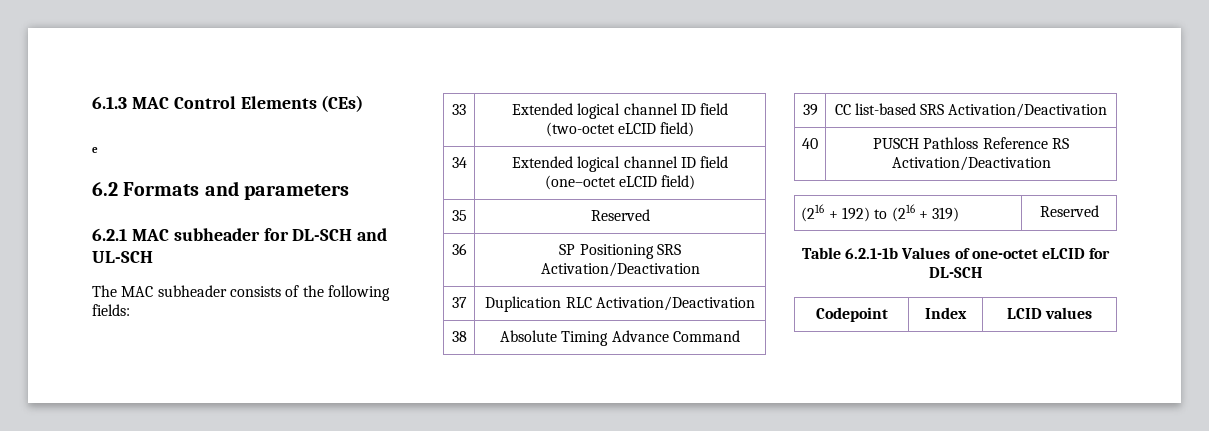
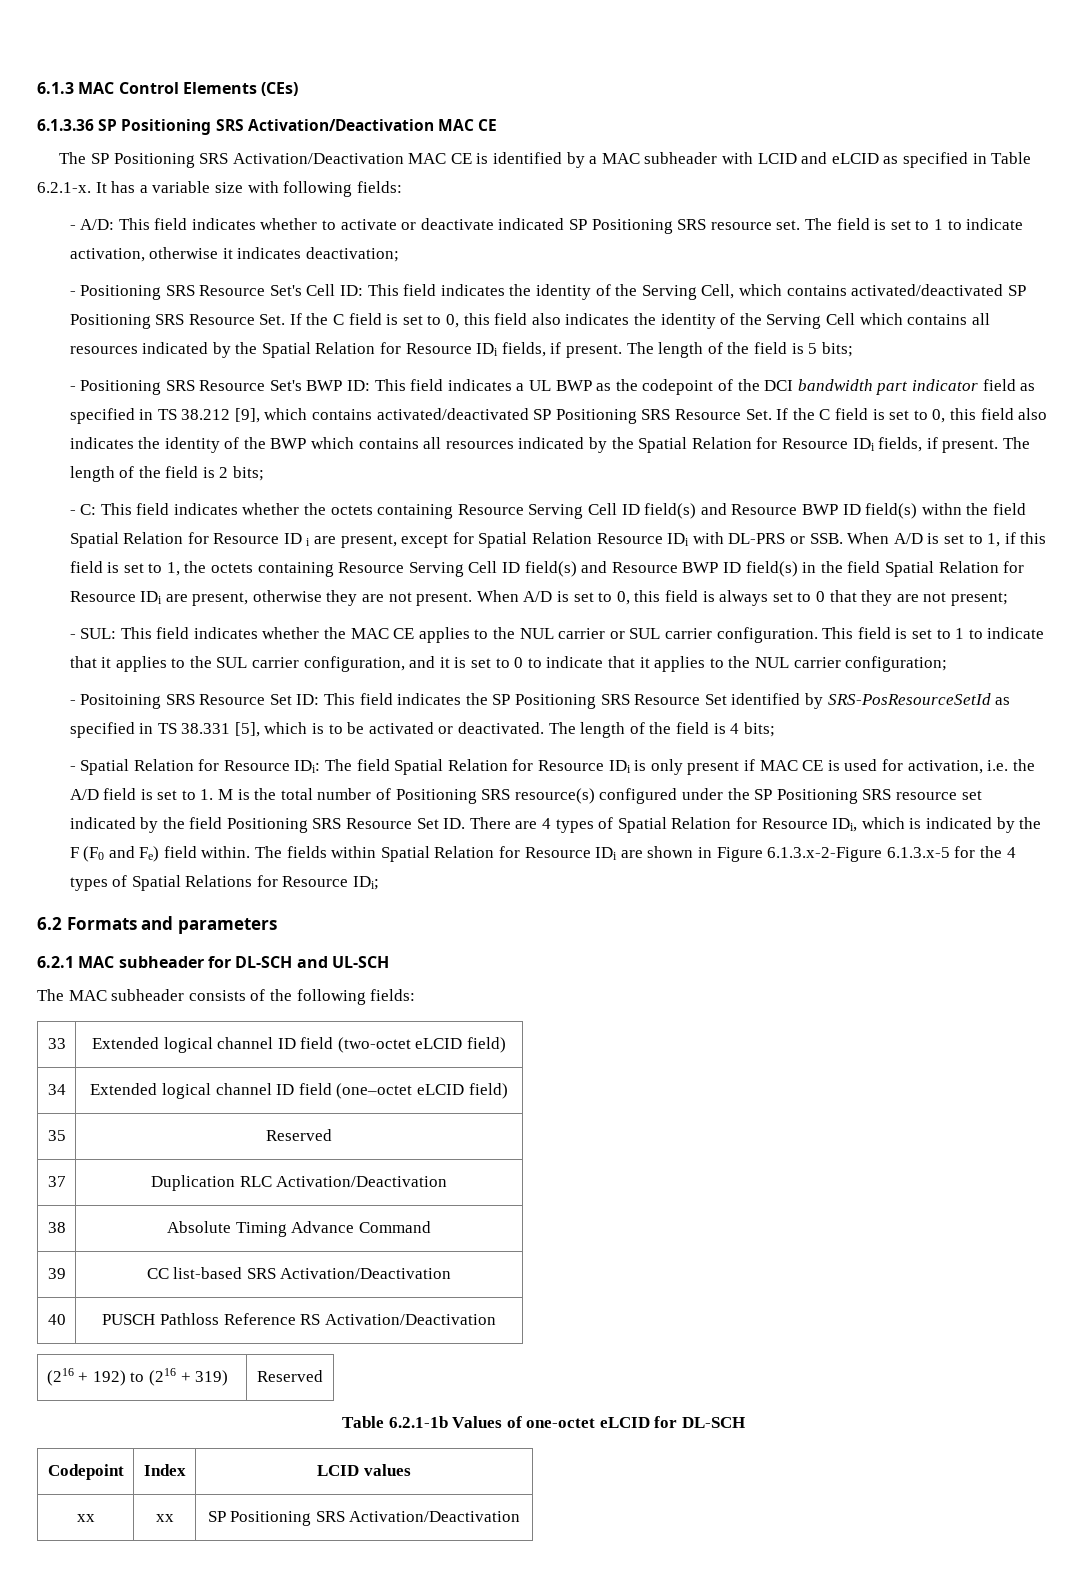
- e
+ 6.1.3.36 SP Positioning SRS Activation/Deactivation MAC CE
+ The SP Positioning SRS Activation/Deactivation MAC CE is identified by a MAC subheader with LCID and eLCID as specified in Table 6.2.1-x. It has a variable size with following fields:
+ - A/D: This field indicates whether to activate or deactivate indicated SP Positioning SRS resource set. The field is set to 1 to indicate activation, otherwise it indicates deactivation;
+ - Positioning SRS Resource Set's Cell ID: This field indicates the identity of the Serving Cell, which contains activated/deactivated SP Positioning SRS Resource Set. If the C field is set to 0, this field also indicates the identity of the Serving Cell which contains all resources indicated by the Spatial Relation for Resource IDi fields, if present. The length of the field is 5 bits;
+ - Positioning SRS Resource Set's BWP ID: This field indicates a UL BWP as the codepoint of the DCI bandwidth part indicator field as specified in TS 38.212 [9], which contains activated/deactivated SP Positioning SRS Resource Set. If the C field is set to 0, this field also indicates the identity of the BWP which contains all resources indicated by the Spatial Relation for Resource IDi fields, if present. The length of the field is 2 bits;
+ - C: This field indicates whether the octets containing Resource Serving Cell ID field(s) and Resource BWP ID field(s) withn the field Spatial Relation for Resource ID i are present, except for Spatial Relation Resource IDi with DL-PRS or SSB. When A/D is set to 1, if this field is set to 1, the octets containing Resource Serving Cell ID field(s) and Resource BWP ID field(s) in the field Spatial Relation for Resource IDi are present, otherwise they are not present. When A/D is set to 0, this field is always set to 0 that they are not present;
+ - SUL: This field indicates whether the MAC CE applies to the NUL carrier or SUL carrier configuration. This field is set to 1 to indicate that it applies to the SUL carrier configuration, and it is set to 0 to indicate that it applies to the NUL carrier configuration;
+ - Positoining SRS Resource Set ID: This field indicates the SP Positioning SRS Resource Set identified by SRS-PosResourceSetId as specified in TS 38.331 [5], which is to be activated or deactivated. The length of the field is 4 bits;
+ - Spatial Relation for Resource IDi: The field Spatial Relation for Resource IDi is only present if MAC CE is used for activation, i.e. the A/D field is set to 1. M is the total number of Positioning SRS resource(s) configured under the SP Positioning SRS resource set indicated by the field Positioning SRS Resource Set ID. There are 4 types of Spatial Relation for Resource IDi, which is indicated by the F (F0 and Fe) field within. The fields within Spatial Relation for Resource IDi are shown in Figure 6.1.3.x-2-Figure 6.1.3.x-5 for the 4 types of Spatial Relations for Resource IDi;
- 36 | SP Positioning SRS Activation/Deactivation
+ xx | xx | SP Positioning SRS Activation/Deactivation

